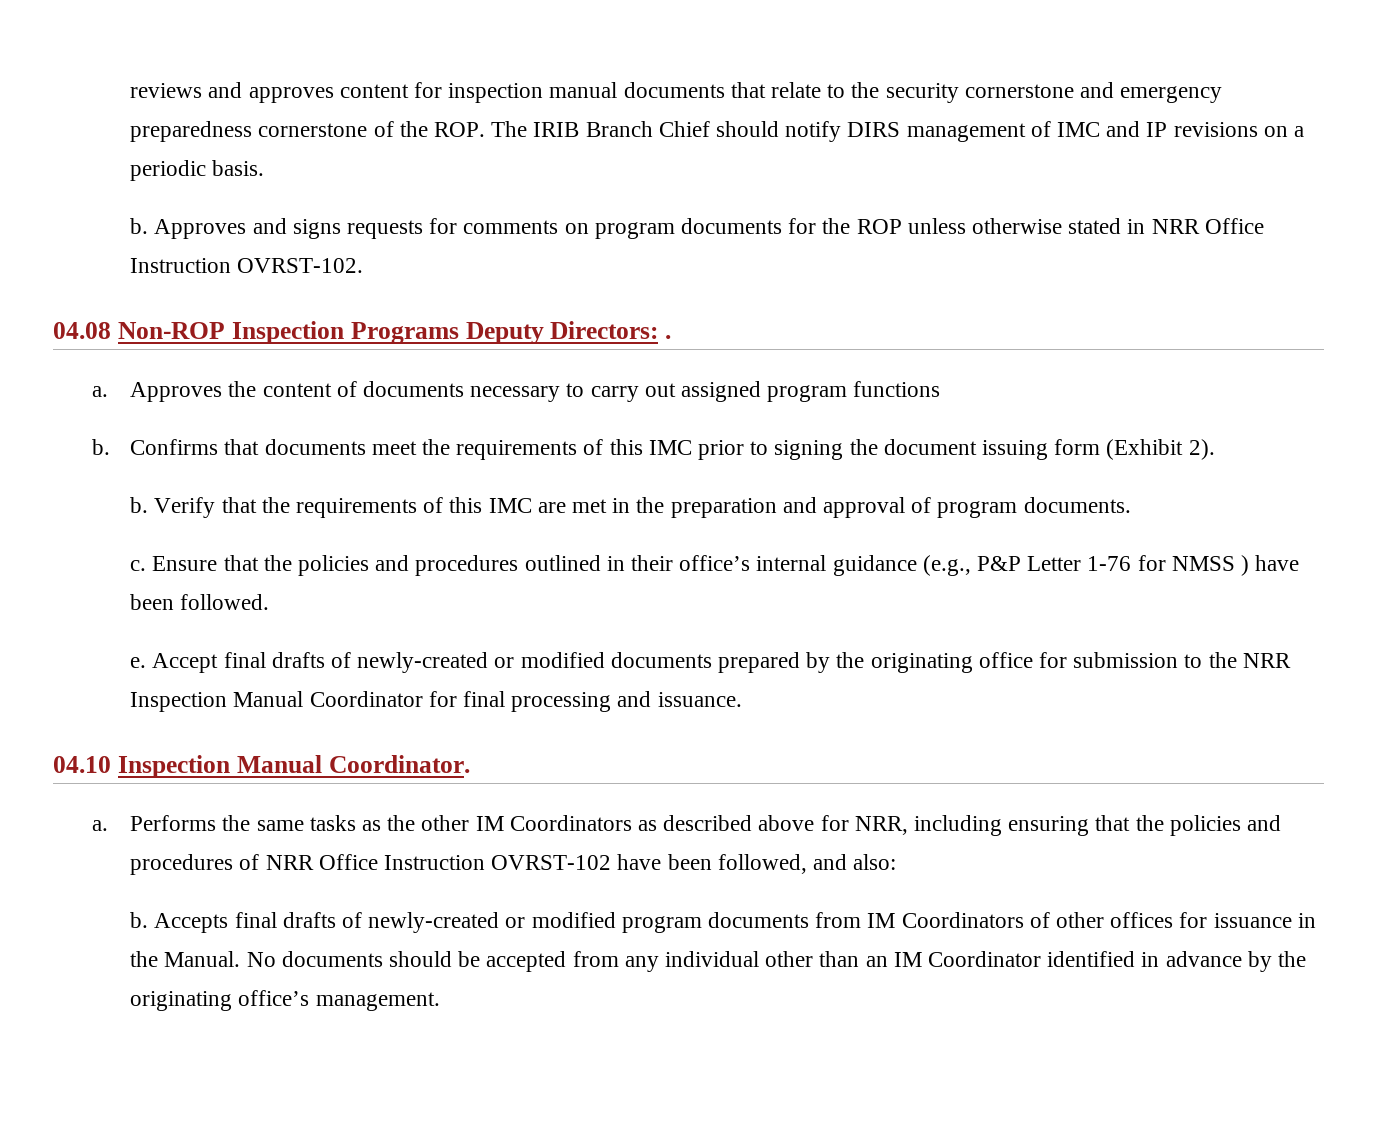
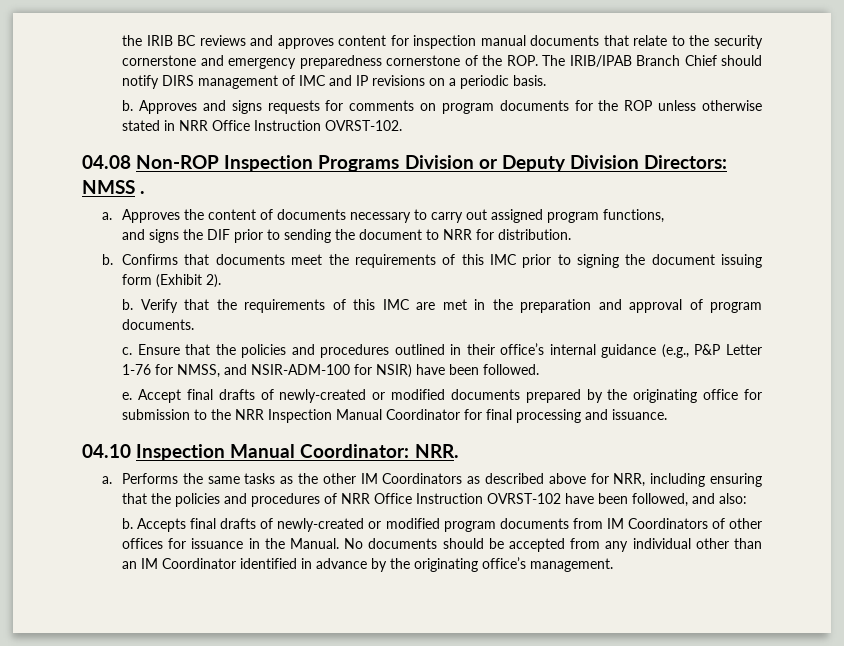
- reviews and approves content for inspection manual documents that relate to the security cornerstone and emergency preparedness cornerstone of the ROP. The IRIB Branch Chief should notify DIRS management of IMC and IP revisions on a periodic basis.
+ the IRIB BC reviews and approves content for inspection manual documents that relate to the security cornerstone and emergency preparedness cornerstone of the ROP. The IRIB/IPAB Branch Chief should notify DIRS management of IMC and IP revisions on a periodic basis.
- 04.08 Non-ROP Inspection Programs Deputy Directors: .
+ 04.08 Non-ROP Inspection Programs Division or Deputy Division Directors: NMSS .
- Approves the content of documents necessary to carry out assigned program functions
+ Approves the content of documents necessary to carry out assigned program functions,
+ and signs the DIF prior to sending the document to NRR for distribution.
- Ensure that the policies and procedures outlined in their office’s internal guidance (e.g., P&P Letter 1-76 for NMSS ) have been followed.
+ Ensure that the policies and procedures outlined in their office’s internal guidance (e.g., P&P Letter 1-76 for NMSS, and NSIR-ADM-100 for NSIR) have been followed.
- 04.10 Inspection Manual Coordinator.
+ 04.10 Inspection Manual Coordinator: NRR.

